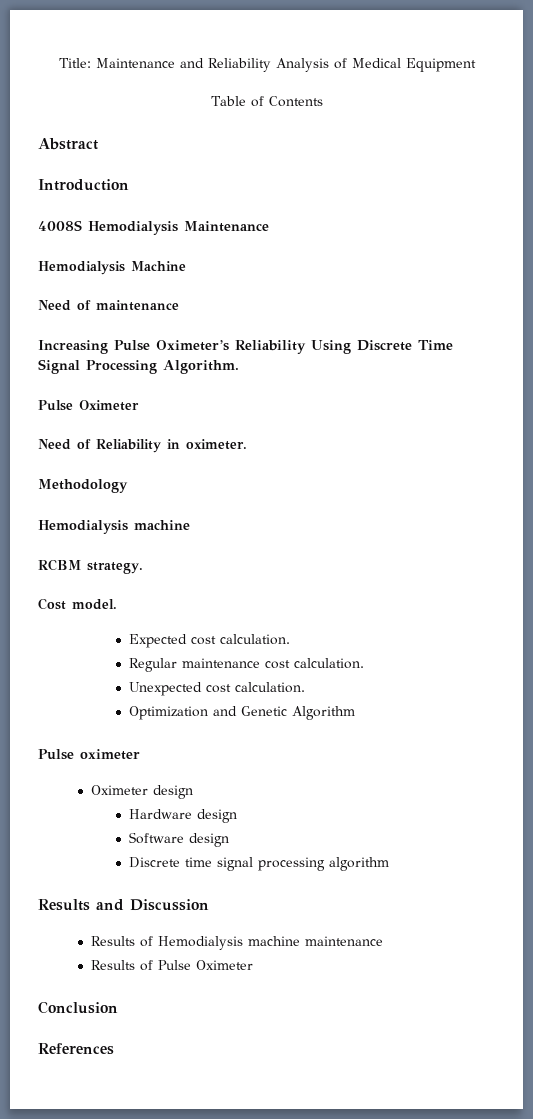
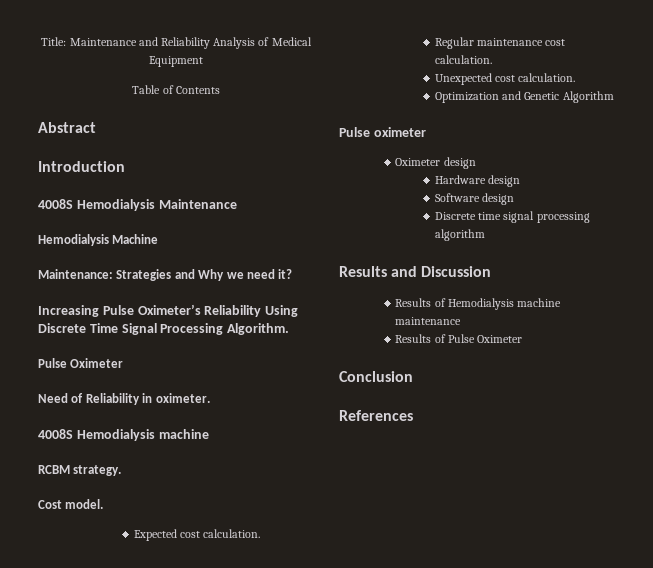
- Need of maintenance
+ Maintenance: Strategies and Why we need it?
- Methodology
- Hemodialysis machine
+ 4008S Hemodialysis machine

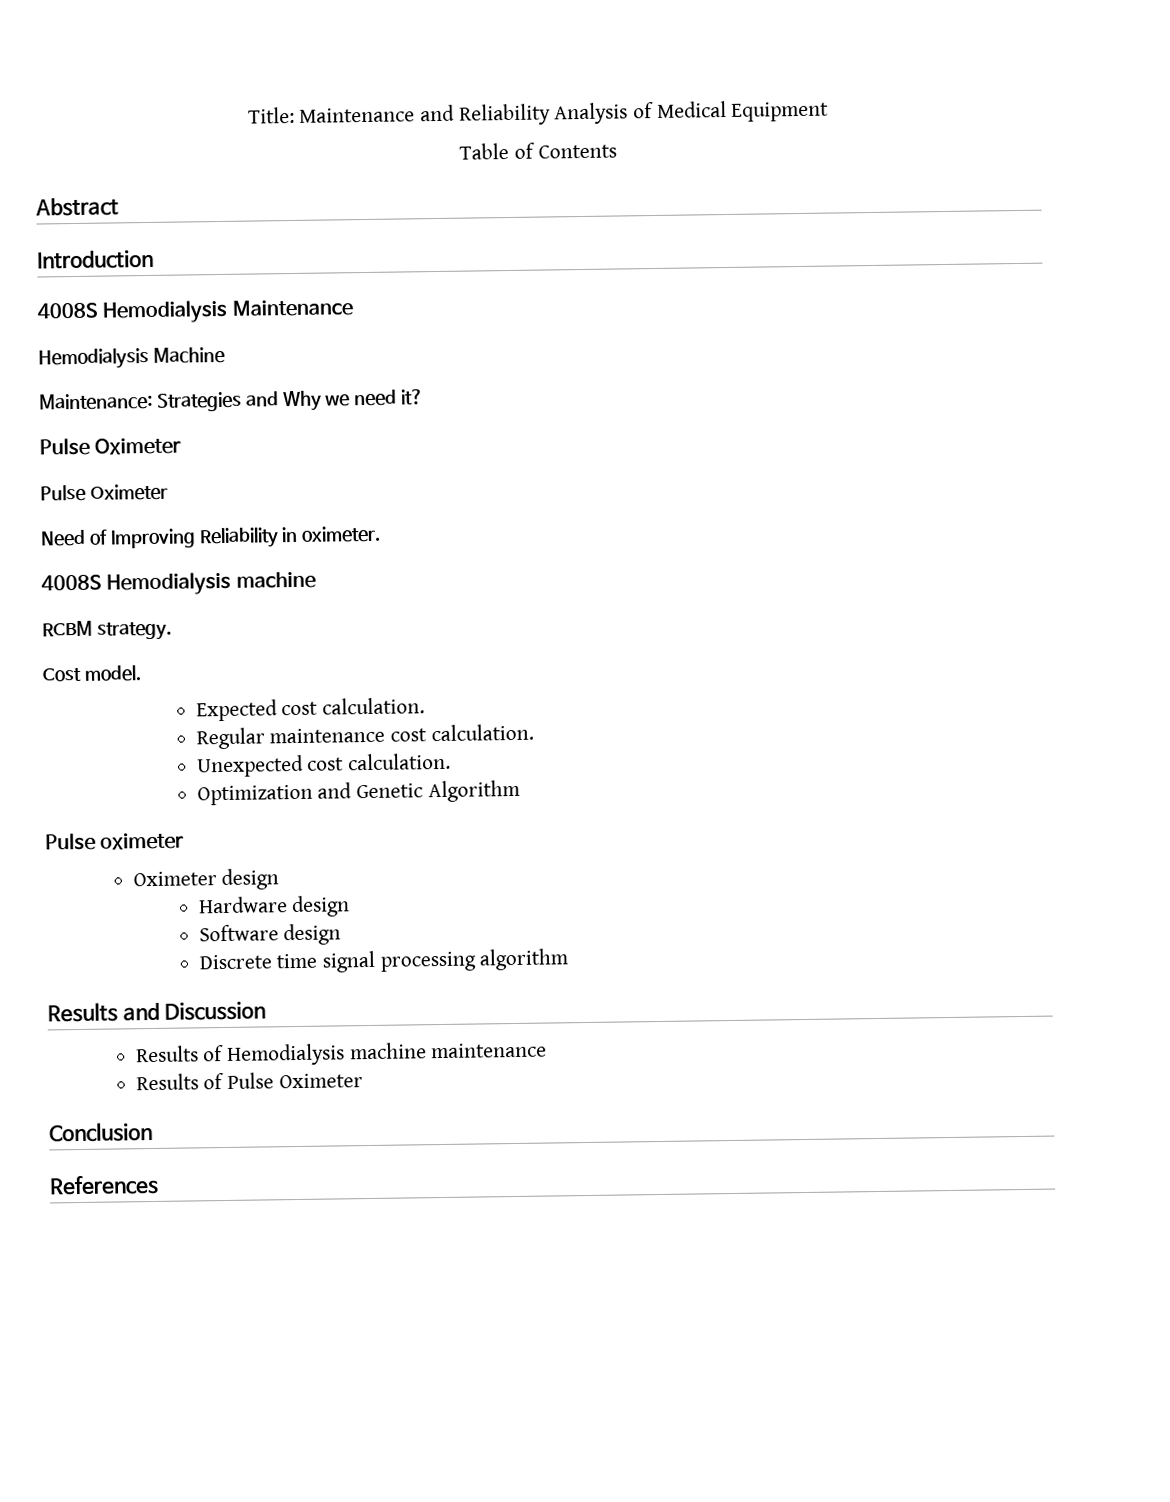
  Maintenance: Strategies and Why we need it?
- Increasing Pulse Oximeter’s Reliability Using Discrete Time Signal Processing Algorithm.
+ Pulse Oximeter
- Need of Reliability in oximeter.
+ Need of Improving Reliability in oximeter.

